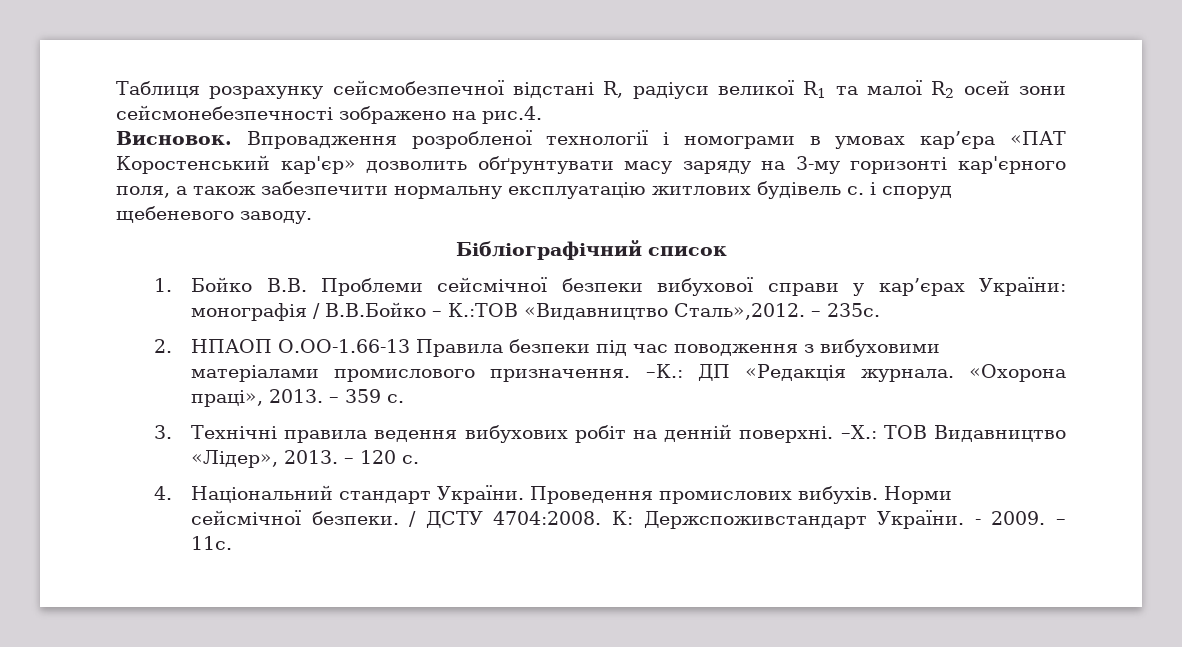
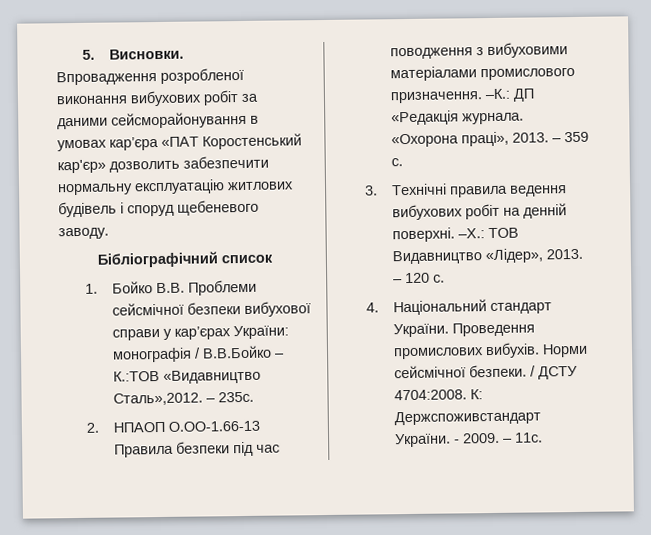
- Таблиця розрахунку сейсмобезпечної відстані R, радіуси великої R1 та малої R2 осей зони сейсмонебезпечності зображено на рис.4.
- Висновок. Впровадження розробленої технології і номограми в умовах кар’єра «ПАТ Коростенський кар'єр» дозволить обґрунтувати масу заряду на 3-му горизонті кар'єрного поля, а також забезпечити нормальну експлуатацію житлових будівель с. і споруд щебеневого заводу.
+ 5. Висновки.
+ Впровадження розробленої виконання вибухових робіт за даними сейсморайонування в умовах кар’єра «ПАТ Коростенський кар'єр» дозволить забезпечити нормальну експлуатацію житлових будівель і споруд щебеневого заводу.

